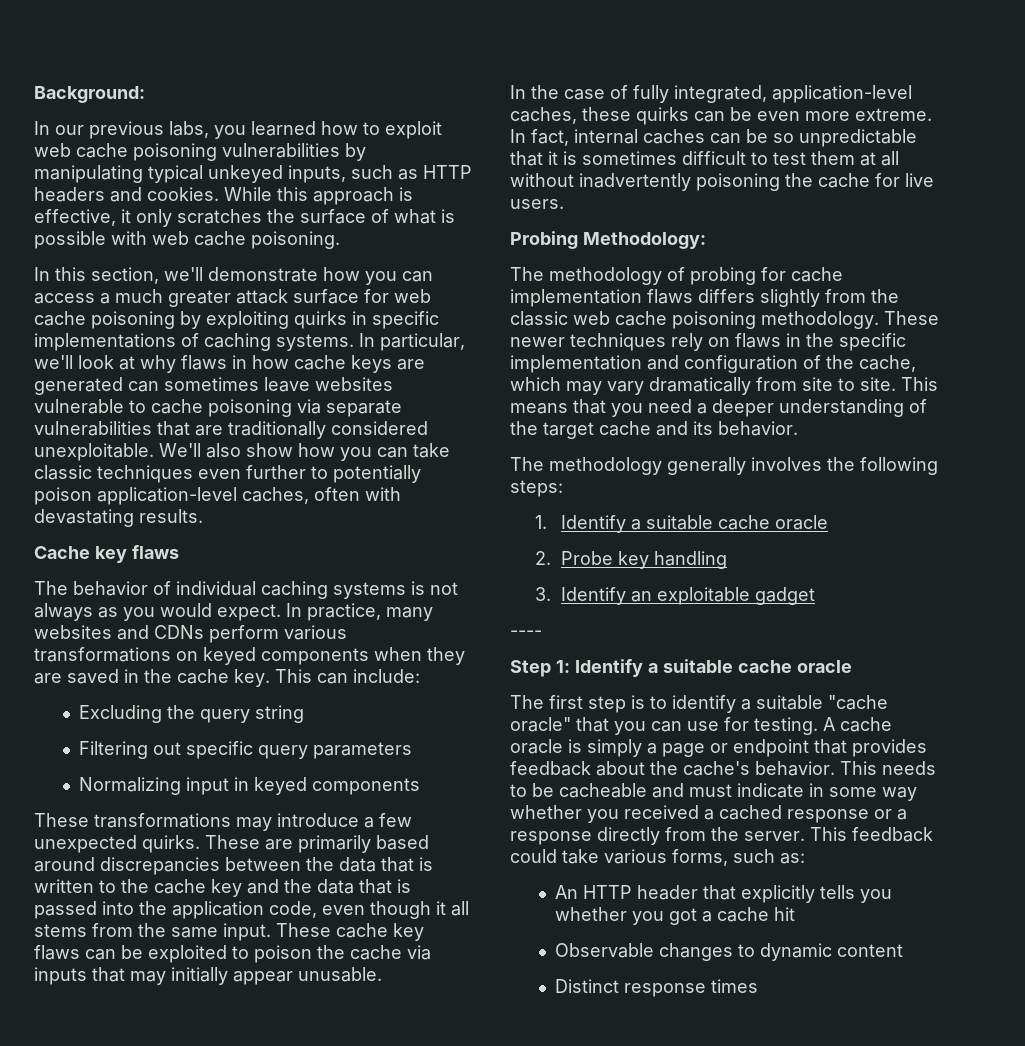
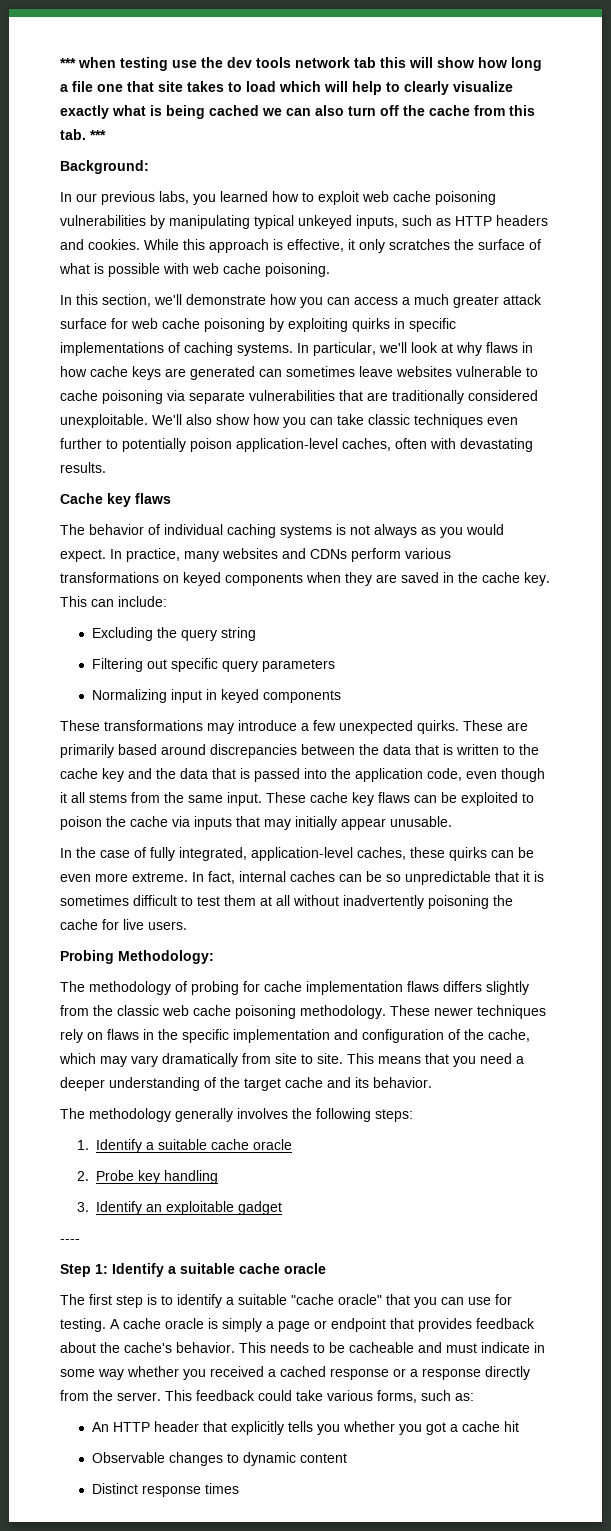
+ *** when testing use the dev tools network tab this will show how long a file one that site takes to load which will help to clearly visualize exactly what is being cached we can also turn off the cache from this tab. ***

